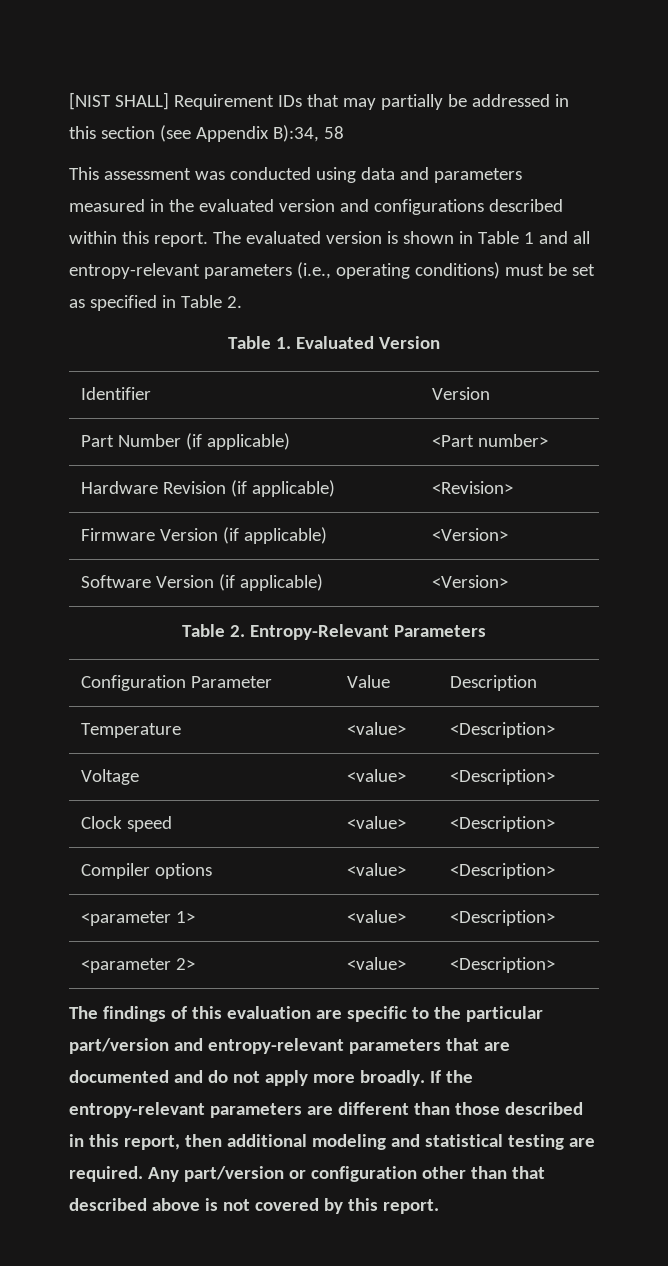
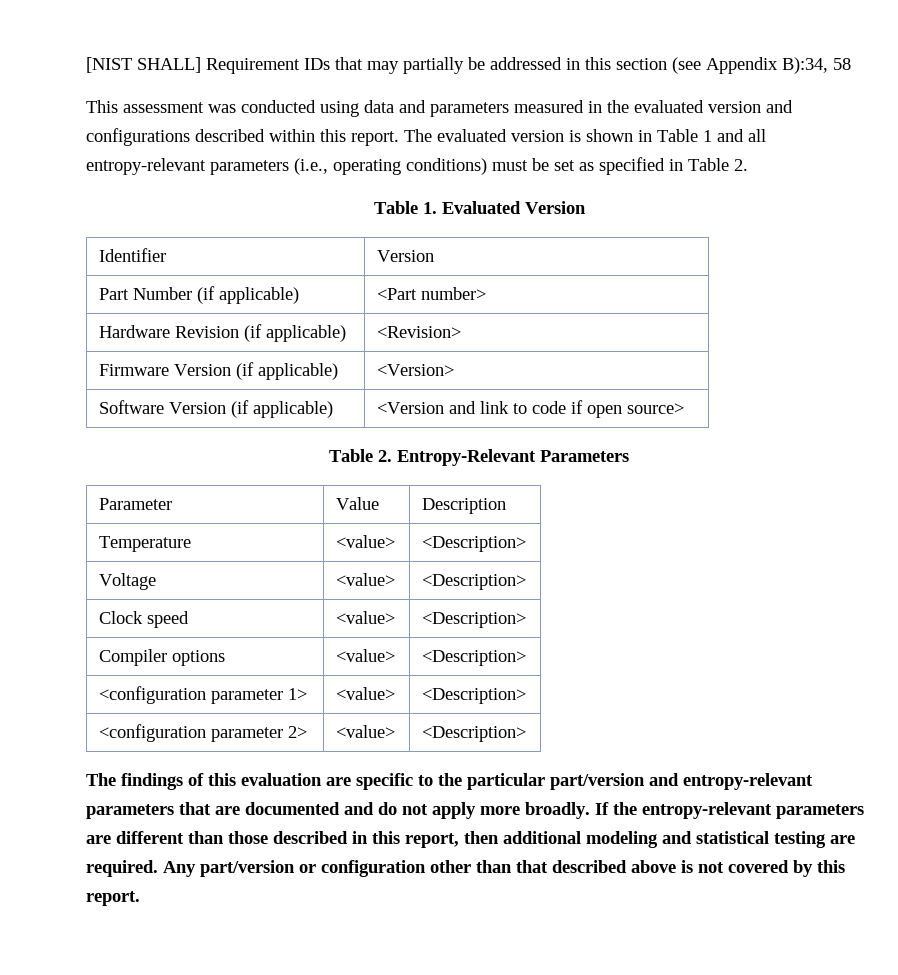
- Software Version (if applicable) | <Version>
+ Software Version (if applicable) | <Version and link to code if open source>
- Configuration Parameter | Value | Description
+ Parameter | Value | Description
- <parameter 1> | <value> | <Description>
+ <configuration parameter 1> | <value> | <Description>
- <parameter 2> | <value> | <Description>
+ <configuration parameter 2> | <value> | <Description>

